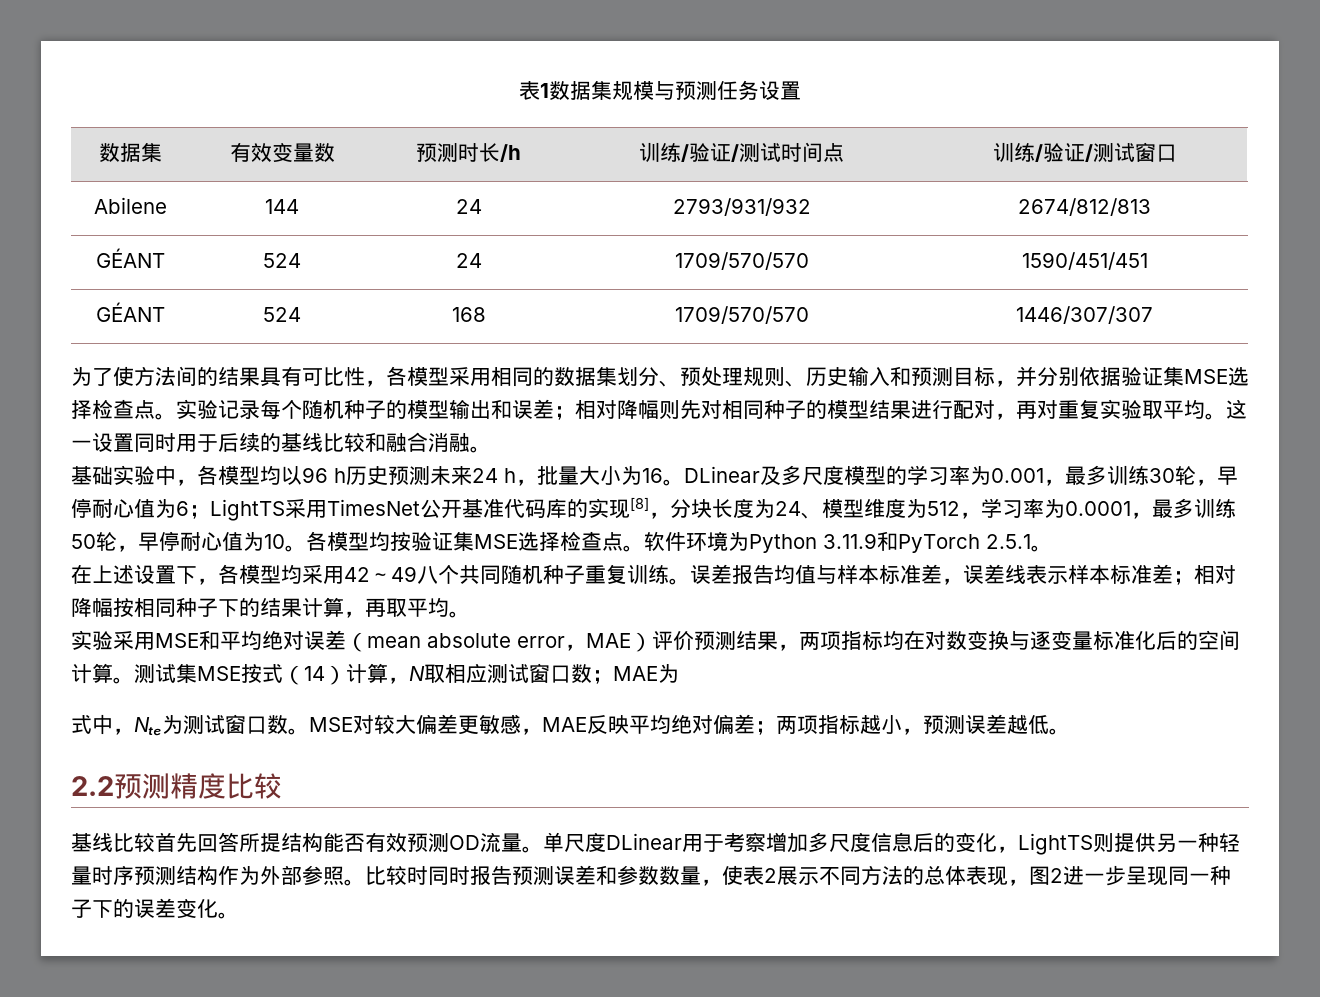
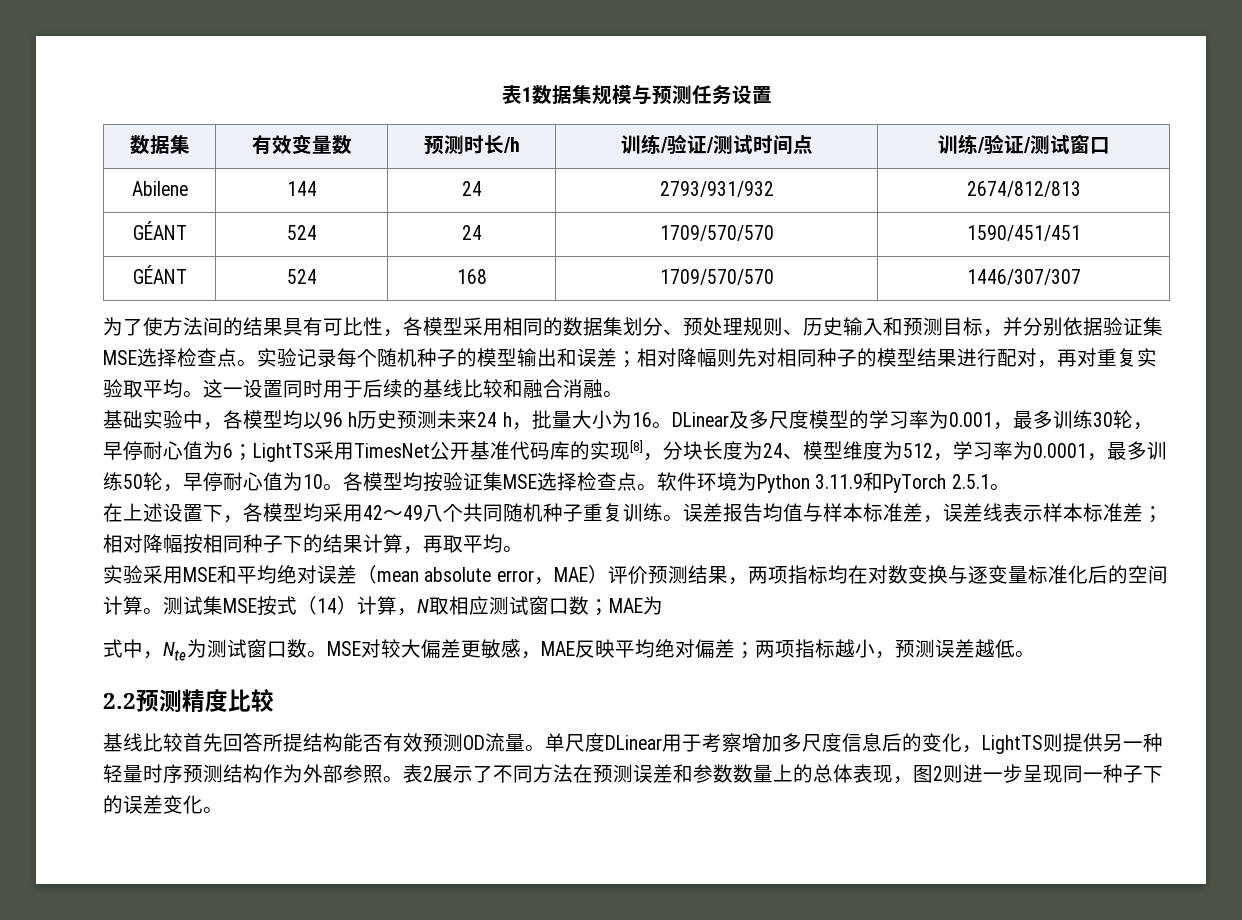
- 比较时同时报告预测误差和参数数量，使表2展示不同方法的总体表现，图2进一步呈现同一种子下的误差变化。
+ 表2展示了不同方法在预测误差和参数数量上的总体表现，图2则进一步呈现同一种子下的误差变化。

